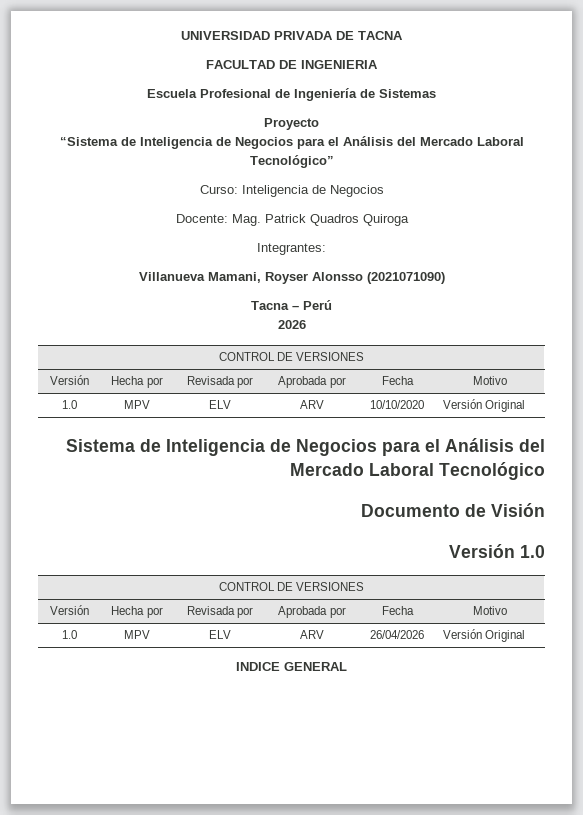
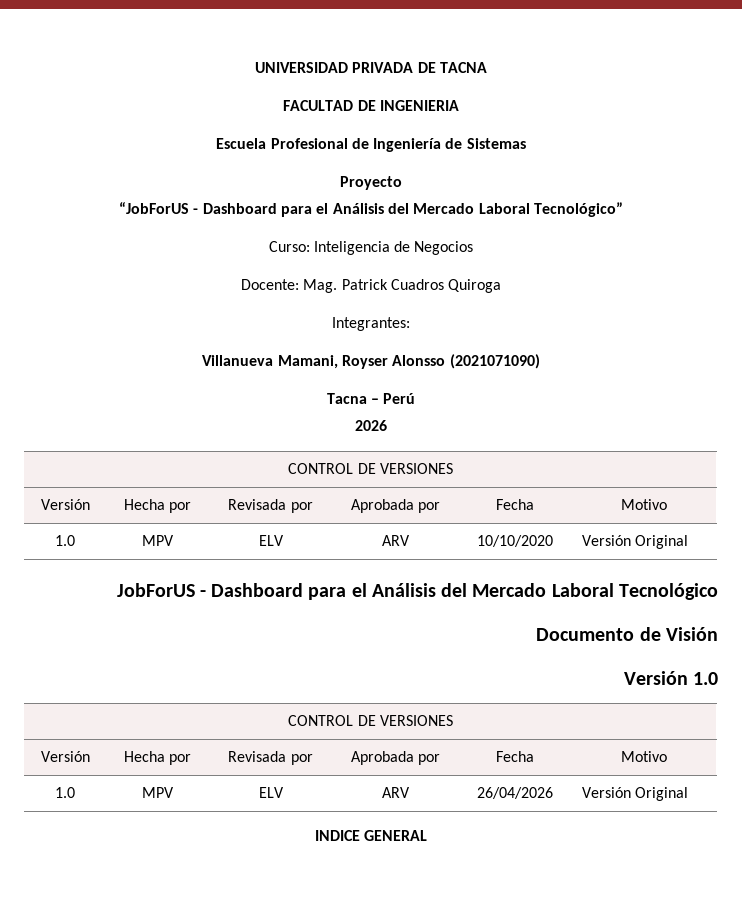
- “Sistema de Inteligencia de Negocios para el Análisis del Mercado Laboral Tecnológico”
+ “JobForUS - Dashboard para el Análisis del Mercado Laboral Tecnológico”
- Docente: Mag. Patrick Quadros Quiroga
+ Docente: Mag. Patrick Cuadros Quiroga
- Sistema de Inteligencia de Negocios para el Análisis del Mercado Laboral Tecnológico
+ JobForUS - Dashboard para el Análisis del Mercado Laboral Tecnológico

